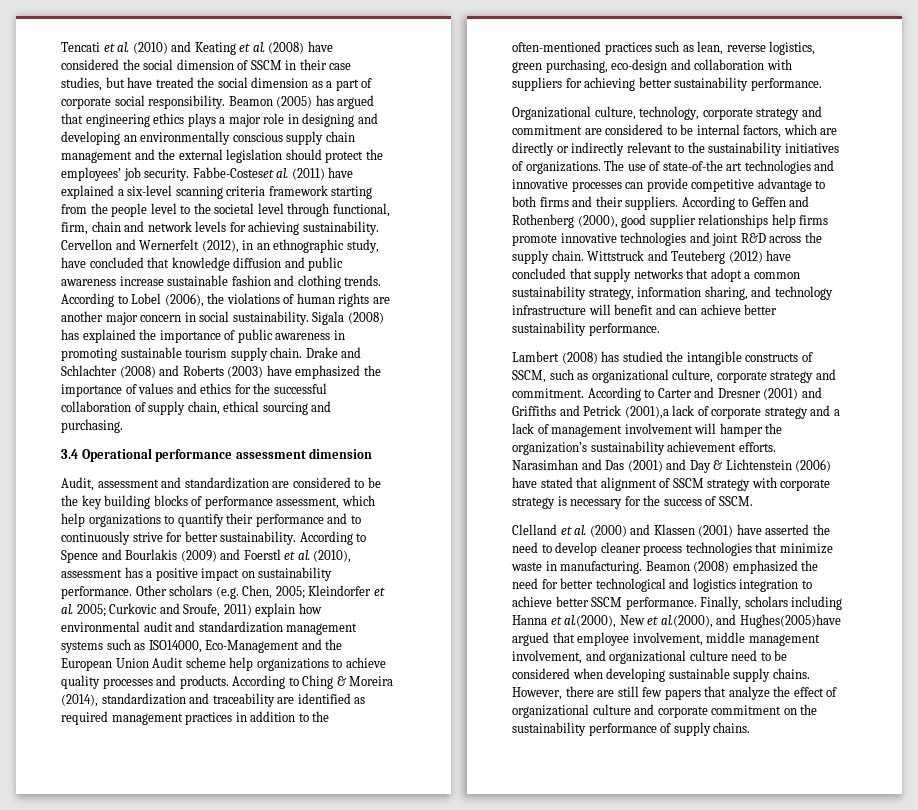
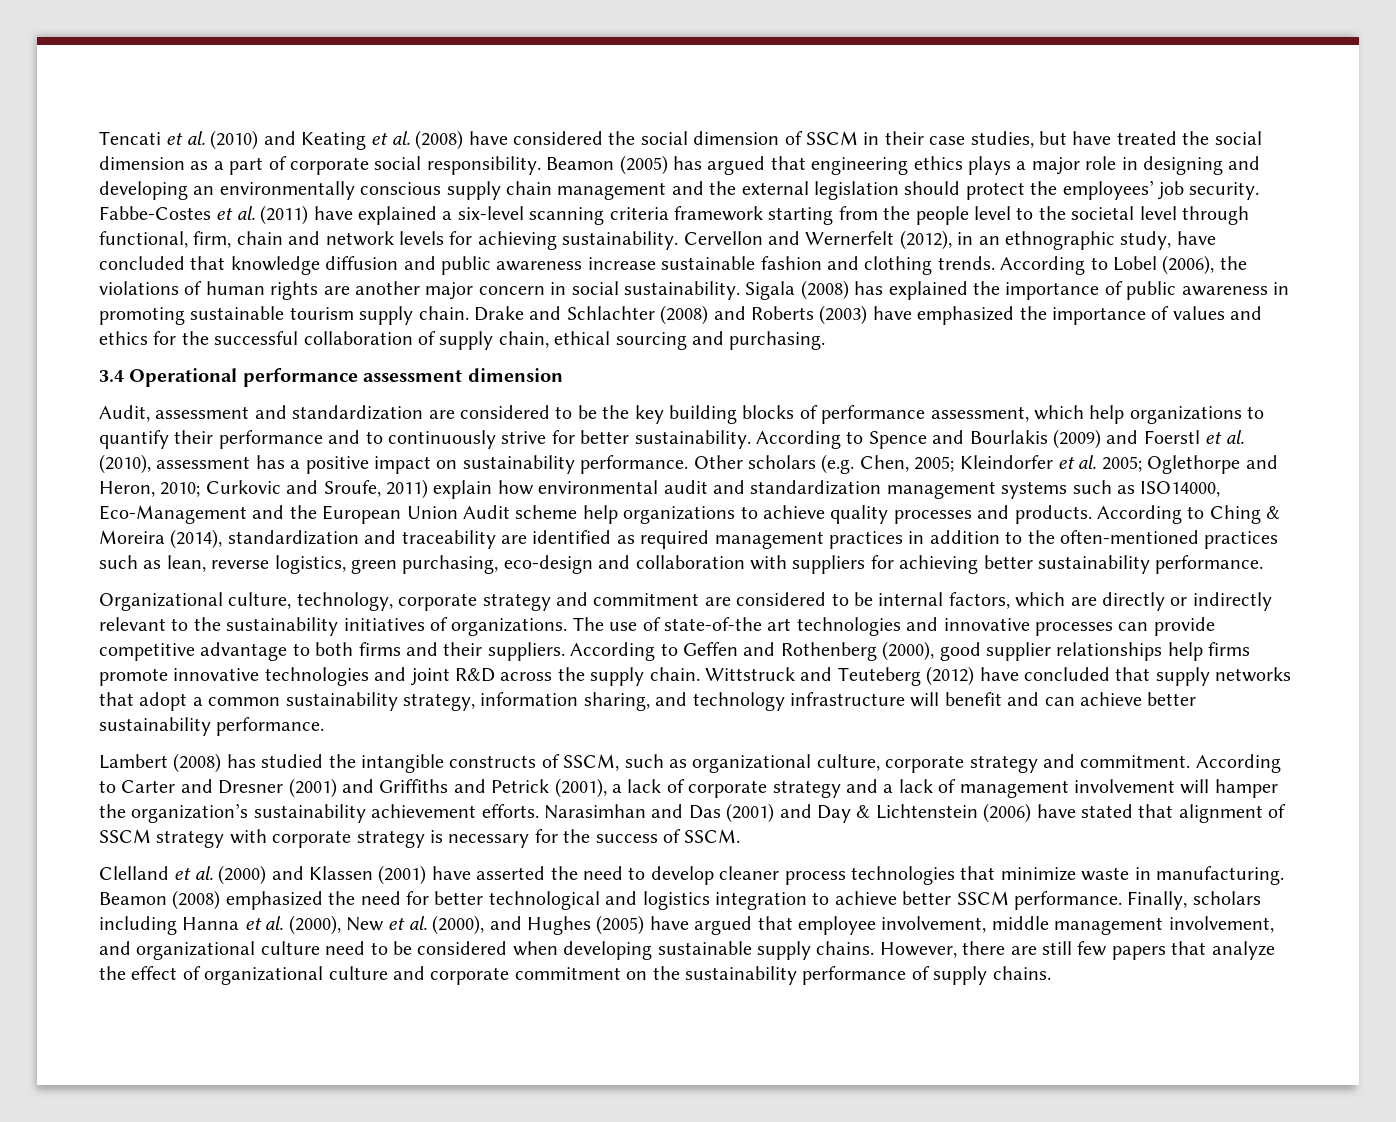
- Fabbe-Costeset al. (2011) have explained a six-level scanning criteria framework starting from the people level to the societal level through functional, firm, chain and network levels for achieving sustainability.
+ Fabbe-Costes et al. (2011) have explained a six-level scanning criteria framework starting from the people level to the societal level through functional, firm, chain and network levels for achieving sustainability.
- Other scholars (e.g. Chen, 2005; Kleindorfer et al. 2005; Curkovic and Sroufe, 2011) explain how environmental audit and standardization management systems such as ISO14000, Eco-Management and the European Union Audit scheme help organizations to achieve quality processes and products.
+ Other scholars (e.g. Chen, 2005; Kleindorfer et al. 2005; Oglethorpe and Heron, 2010; Curkovic and Sroufe, 2011) explain how environmental audit and standardization management systems such as ISO14000, Eco-Management and the European Union Audit scheme help organizations to achieve quality processes and products.
- According to Carter and Dresner (2001) and Griffiths and Petrick (2001),a lack of corporate strategy and a lack of management involvement will hamper the organization’s sustainability achievement efforts.
+ According to Carter and Dresner (2001) and Griffiths and Petrick (2001), a lack of corporate strategy and a lack of management involvement will hamper the organization’s sustainability achievement efforts.
- Finally, scholars including Hanna et al.(2000), New et al.(2000), and Hughes(2005)have argued that employee involvement, middle management involvement, and organizational culture need to be considered when developing sustainable supply chains.
+ Finally, scholars including Hanna et al. (2000), New et al. (2000), and Hughes (2005) have argued that employee involvement, middle management involvement, and organizational culture need to be considered when developing sustainable supply chains.

